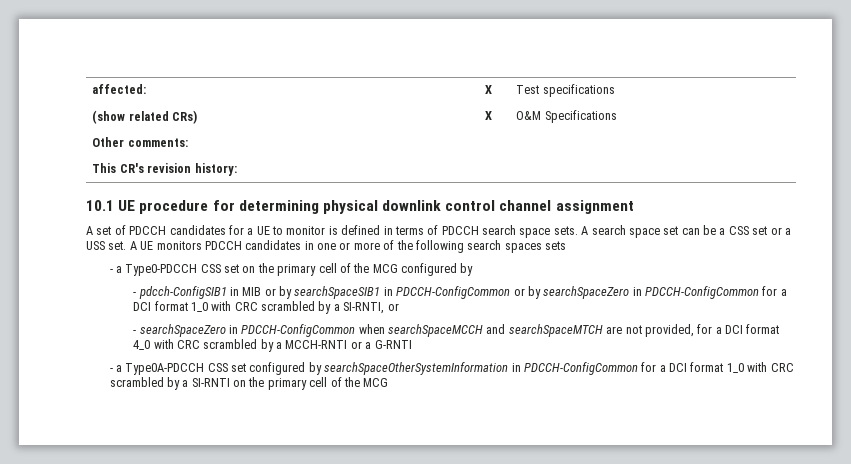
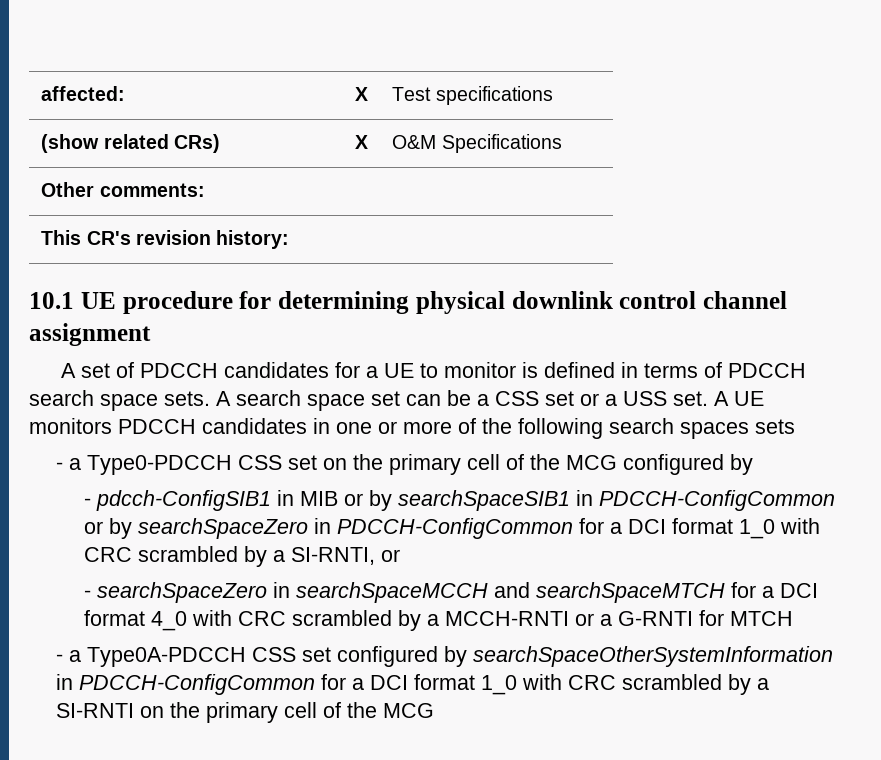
- - searchSpaceZero in PDCCH-ConfigCommon when searchSpaceMCCH and searchSpaceMTCH are not provided, for a DCI format 4_0 with CRC scrambled by a MCCH-RNTI or a G-RNTI
+ - searchSpaceZero in searchSpaceMCCH and searchSpaceMTCH for a DCI format 4_0 with CRC scrambled by a MCCH-RNTI or a G-RNTI for MTCH

